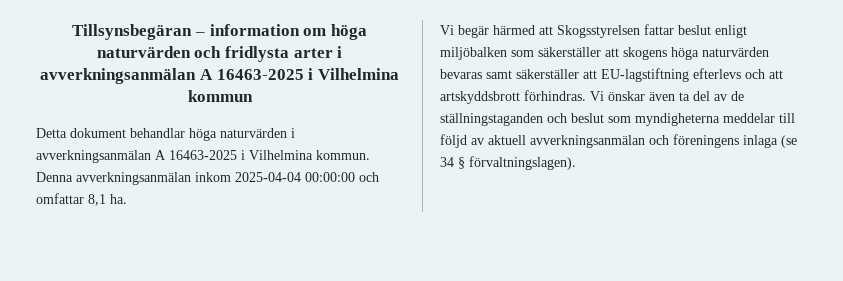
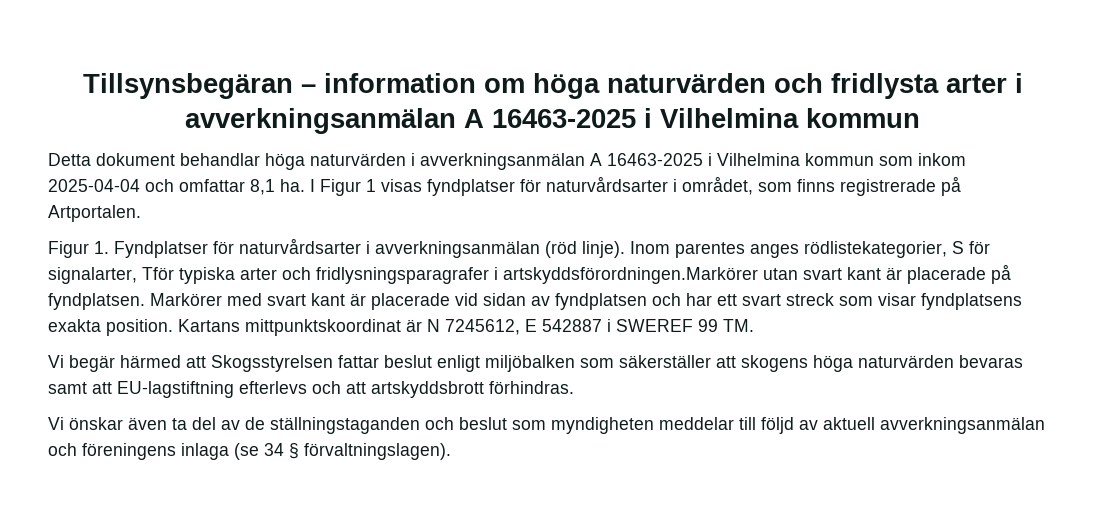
- Detta dokument behandlar höga naturvärden i avverkningsanmälan A 16463-2025 i Vilhelmina kommun. Denna avverkningsanmälan inkom 2025-04-04 00:00:00 och omfattar 8,1 ha.
+ Detta dokument behandlar höga naturvärden i avverkningsanmälan A 16463-2025 i Vilhelmina kommun som inkom 2025-04-04 och omfattar 8,1 ha. I Figur 1 visas fyndplatser för naturvårdsarter i området, som finns registrerade på Artportalen.
+ Figur 1. Fyndplatser för naturvårdsarter i avverkningsanmälan (röd linje). Inom parentes anges rödlistekategorier, S för signalarter, Tför typiska arter och fridlysningsparagrafer i artskyddsförordningen.Markörer utan svart kant är placerade på fyndplatsen. Markörer med svart kant är placerade vid sidan av fyndplatsen och har ett svart streck som visar fyndplatsens exakta position. Kartans mittpunktskoordinat är N 7245612, E 542887 i SWEREF 99 TM.
- Vi begär härmed att Skogsstyrelsen fattar beslut enligt miljöbalken som säkerställer att skogens höga naturvärden bevaras samt säkerställer att EU-lagstiftning efterlevs och att artskyddsbrott förhindras. Vi önskar även ta del av de ställningstaganden och beslut som myndigheterna meddelar till följd av aktuell avverkningsanmälan och föreningens inlaga (se 34 § förvaltningslagen).
+ Vi begär härmed att Skogsstyrelsen fattar beslut enligt miljöbalken som säkerställer att skogens höga naturvärden bevaras samt att EU-lagstiftning efterlevs och att artskyddsbrott förhindras.
+ Vi önskar även ta del av de ställningstaganden och beslut som myndigheten meddelar till följd av aktuell avverkningsanmälan och föreningens inlaga (se 34 § förvaltningslagen).

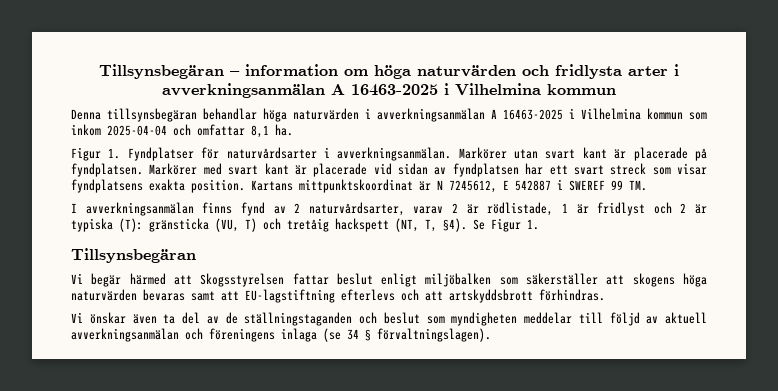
- Detta dokument behandlar höga naturvärden i avverkningsanmälan A 16463-2025 i Vilhelmina kommun som inkom 2025-04-04 och omfattar 8,1 ha. I Figur 1 visas fyndplatser för naturvårdsarter i området, som finns registrerade på Artportalen.
+ Denna tillsynsbegäran behandlar höga naturvärden i avverkningsanmälan A 16463-2025 i Vilhelmina kommun som inkom 2025-04-04 och omfattar 8,1 ha.
- Figur 1. Fyndplatser för naturvårdsarter i avverkningsanmälan (röd linje). Inom parentes anges rödlistekategorier, S för signalarter, Tför typiska arter och fridlysningsparagrafer i artskyddsförordningen.Markörer utan svart kant är placerade på fyndplatsen.
+ Figur 1. Fyndplatser för naturvårdsarter i avverkningsanmälan. Markörer utan svart kant är placerade på fyndplatsen.
- Markörer med svart kant är placerade vid sidan av fyndplatsen och har ett svart streck som visar fyndplatsens exakta position.
+ Markörer med svart kant är placerade vid sidan av fyndplatsen har ett svart streck som visar fyndplatsens exakta position.
+ I avverkningsanmälan finns fynd av 2 naturvårdsarter, varav 2 är rödlistade, 1 är fridlyst och 2 är typiska (T): gränsticka (VU, T) och tretåig hackspett (NT, T, §4). Se Figur 1.
+ Tillsynsbegäran

